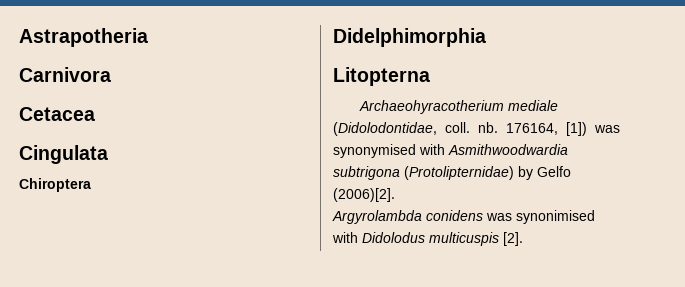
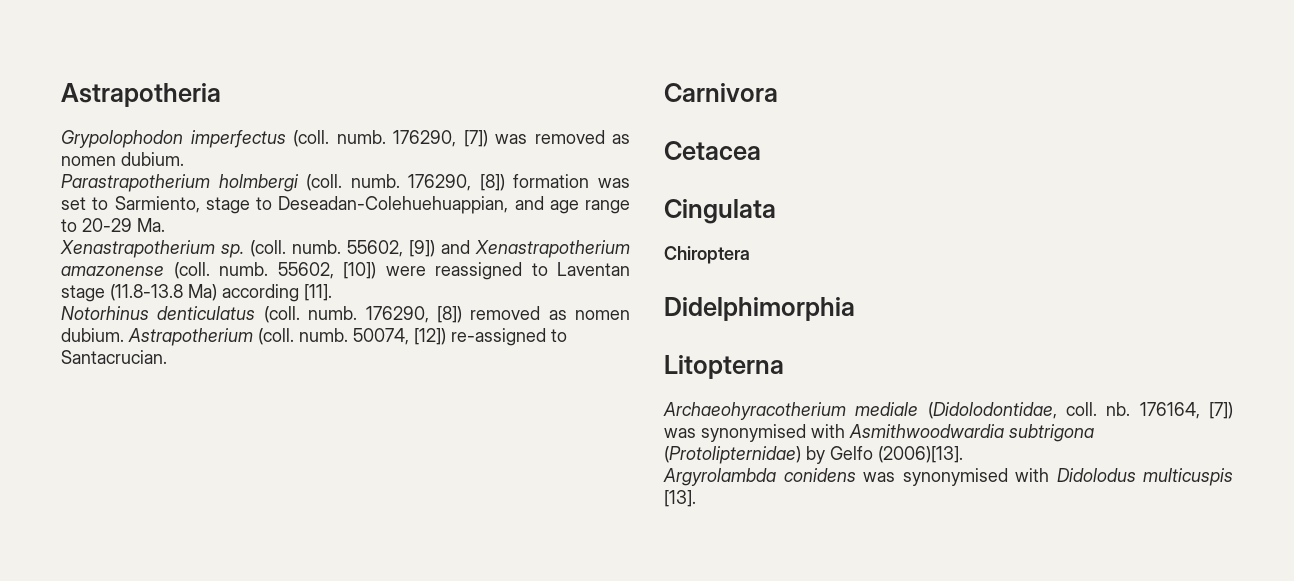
+ Grypolophodon imperfectus (coll. numb. 176290, [7]) was removed as nomen dubium.
+ Parastrapotherium holmbergi (coll. numb. 176290, [8]) formation was set to Sarmiento, stage to Deseadan-Colehuehuappian, and age range to 20-29 Ma.
+ Xenastrapotherium sp. (coll. numb. 55602, [9]) and Xenastrapotherium amazonense (coll. numb. 55602, [10]) were reassigned to Laventan stage (11.8-13.8 Ma) according [11].
+ Notorhinus denticulatus (coll. numb. 176290, [8]) removed as nomen dubium. Astrapotherium (coll. numb. 50074, [12]) re-assigned to Santacrucian.
- 176164, [1]) was synonymised with Asmithwoodwardia subtrigona (Protolipternidae) by Gelfo (2006)[2].
+ 176164, [7]) was synonymised with Asmithwoodwardia subtrigona (Protolipternidae) by Gelfo (2006)[13].
- Argyrolambda conidens was synonimised with Didolodus multicuspis [2].
+ Argyrolambda conidens was synonymised with Didolodus multicuspis [13].

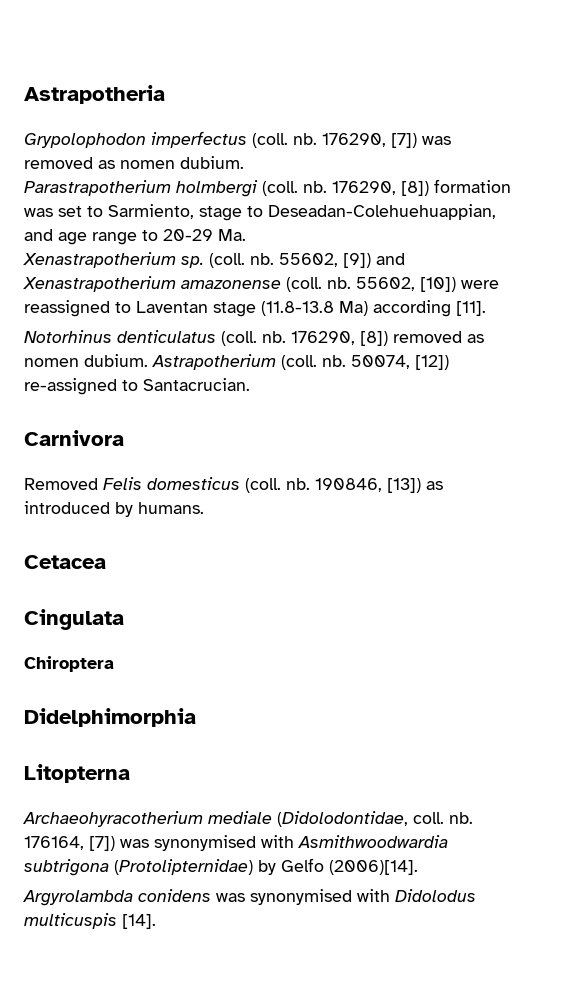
- Grypolophodon imperfectus (coll. numb.
+ Grypolophodon imperfectus (coll. nb.
- Parastrapotherium holmbergi (coll. numb.
+ Parastrapotherium holmbergi (coll. nb.
- Xenastrapotherium sp. (coll. numb.
+ Xenastrapotherium sp. (coll. nb.
- 55602, [9]) and Xenastrapotherium amazonense (coll. numb.
+ 55602, [9]) and Xenastrapotherium amazonense (coll. nb.
- Notorhinus denticulatus (coll. numb.
+ Notorhinus denticulatus (coll. nb.
- Astrapotherium (coll. numb.
+ Astrapotherium (coll. nb.
+ Removed Felis domesticus (coll. nb. 190846, [13]) as introduced by humans.
- 176164, [7]) was synonymised with Asmithwoodwardia subtrigona (Protolipternidae) by Gelfo (2006)[13].
+ 176164, [7]) was synonymised with Asmithwoodwardia subtrigona (Protolipternidae) by Gelfo (2006)[14].
- Argyrolambda conidens was synonymised with Didolodus multicuspis [13].
+ Argyrolambda conidens was synonymised with Didolodus multicuspis [14].

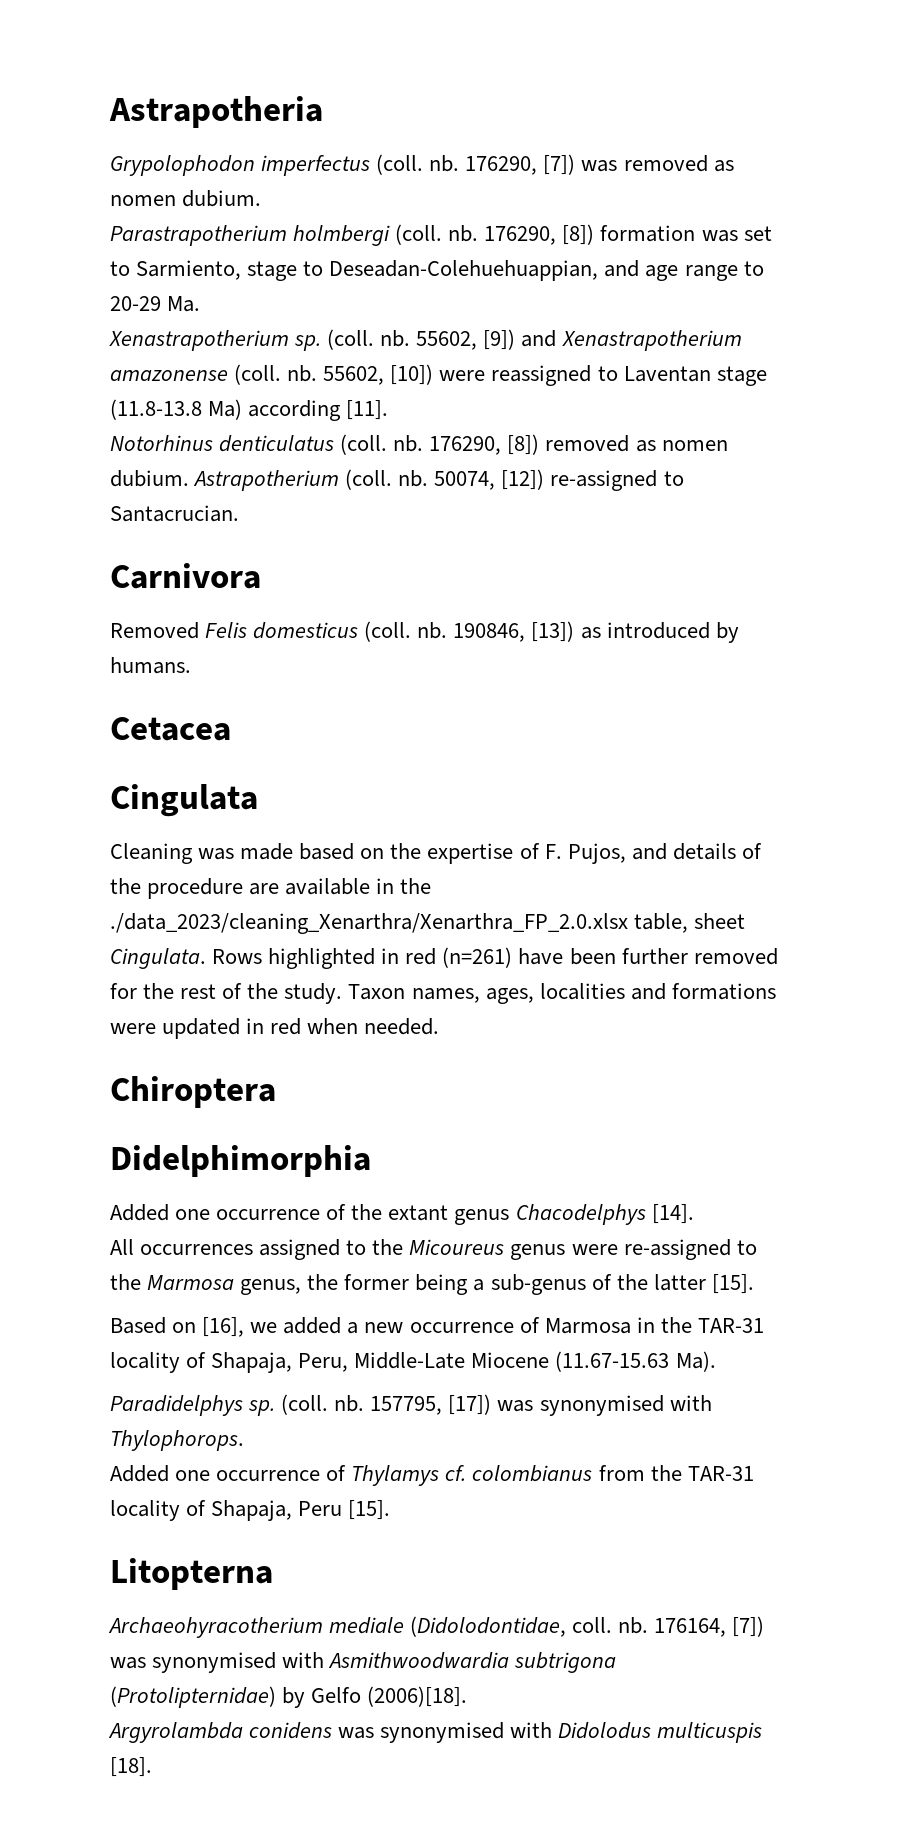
+ Cleaning was made based on the expertise of F. Pujos, and details of the procedure are available in the ./data_2023/cleaning_Xenarthra/Xenarthra_FP_2.0.xlsx table, sheet Cingulata. Rows highlighted in red (n=261) have been further removed for the rest of the study. Taxon names, ages, localities and formations were updated in red when needed.
  Chiroptera
  Didelphimorphia
+ Added one occurrence of the extant genus Chacodelphys [14].
+ All occurrences assigned to the Micoureus genus were re-assigned to the Marmosa genus, the former being a sub-genus of the latter [15].
+ Based on [16], we added a new occurrence of Marmosa in the TAR-31 locality of Shapaja, Peru, Middle-Late Miocene (11.67-15.63 Ma).
+ Paradidelphys sp. (coll. nb. 157795, [17]) was synonymised with Thylophorops.
+ Added one occurrence of Thylamys cf. colombianus from the TAR-31 locality of Shapaja, Peru [15].
- 176164, [7]) was synonymised with Asmithwoodwardia subtrigona (Protolipternidae) by Gelfo (2006)[14].
+ 176164, [7]) was synonymised with Asmithwoodwardia subtrigona (Protolipternidae) by Gelfo (2006)[18].
- Argyrolambda conidens was synonymised with Didolodus multicuspis [14].
+ Argyrolambda conidens was synonymised with Didolodus multicuspis [18].

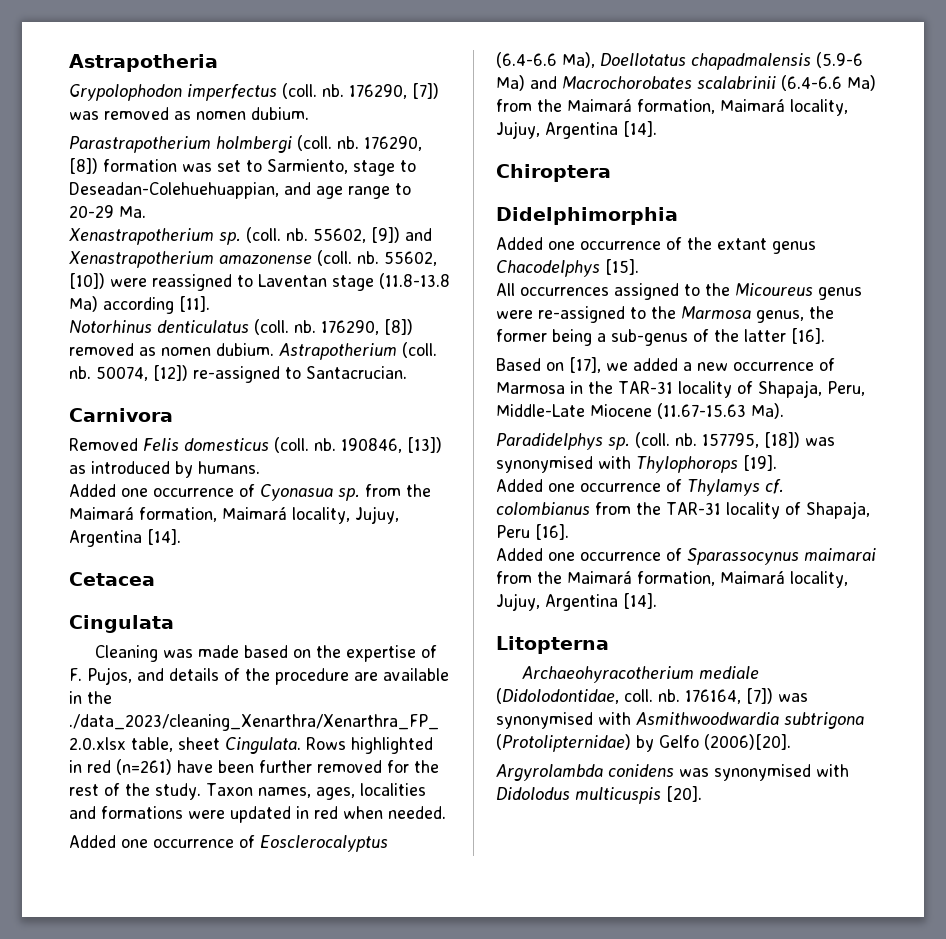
+ Added one occurrence of Cyonasua sp. from the Maimará formation, Maimará locality, Jujuy, Argentina [14].
+ Added one occurrence of Eosclerocalyptus (6.4-6.6 Ma), Doellotatus chapadmalensis (5.9-6 Ma) and Macrochorobates scalabrinii (6.4-6.6 Ma) from the Maimará formation, Maimará locality, Jujuy, Argentina [14].
- Added one occurrence of the extant genus Chacodelphys [14].
+ Added one occurrence of the extant genus Chacodelphys [15].
- All occurrences assigned to the Micoureus genus were re-assigned to the Marmosa genus, the former being a sub-genus of the latter [15].
+ All occurrences assigned to the Micoureus genus were re-assigned to the Marmosa genus, the former being a sub-genus of the latter [16].
- Based on [16], we added a new occurrence of Marmosa in the TAR-31 locality of Shapaja, Peru, Middle-Late Miocene (11.67-15.63 Ma).
+ Based on [17], we added a new occurrence of Marmosa in the TAR-31 locality of Shapaja, Peru, Middle-Late Miocene (11.67-15.63 Ma).
- 157795, [17]) was synonymised with Thylophorops.
+ 157795, [18]) was synonymised with Thylophorops [19].
- Added one occurrence of Thylamys cf. colombianus from the TAR-31 locality of Shapaja, Peru [15].
+ Added one occurrence of Thylamys cf. colombianus from the TAR-31 locality of Shapaja, Peru [16].
+ Added one occurrence of Sparassocynus maimarai from the Maimará formation, Maimará locality, Jujuy, Argentina [14].
- 176164, [7]) was synonymised with Asmithwoodwardia subtrigona (Protolipternidae) by Gelfo (2006)[18].
+ 176164, [7]) was synonymised with Asmithwoodwardia subtrigona (Protolipternidae) by Gelfo (2006)[20].
- Argyrolambda conidens was synonymised with Didolodus multicuspis [18].
+ Argyrolambda conidens was synonymised with Didolodus multicuspis [20].

